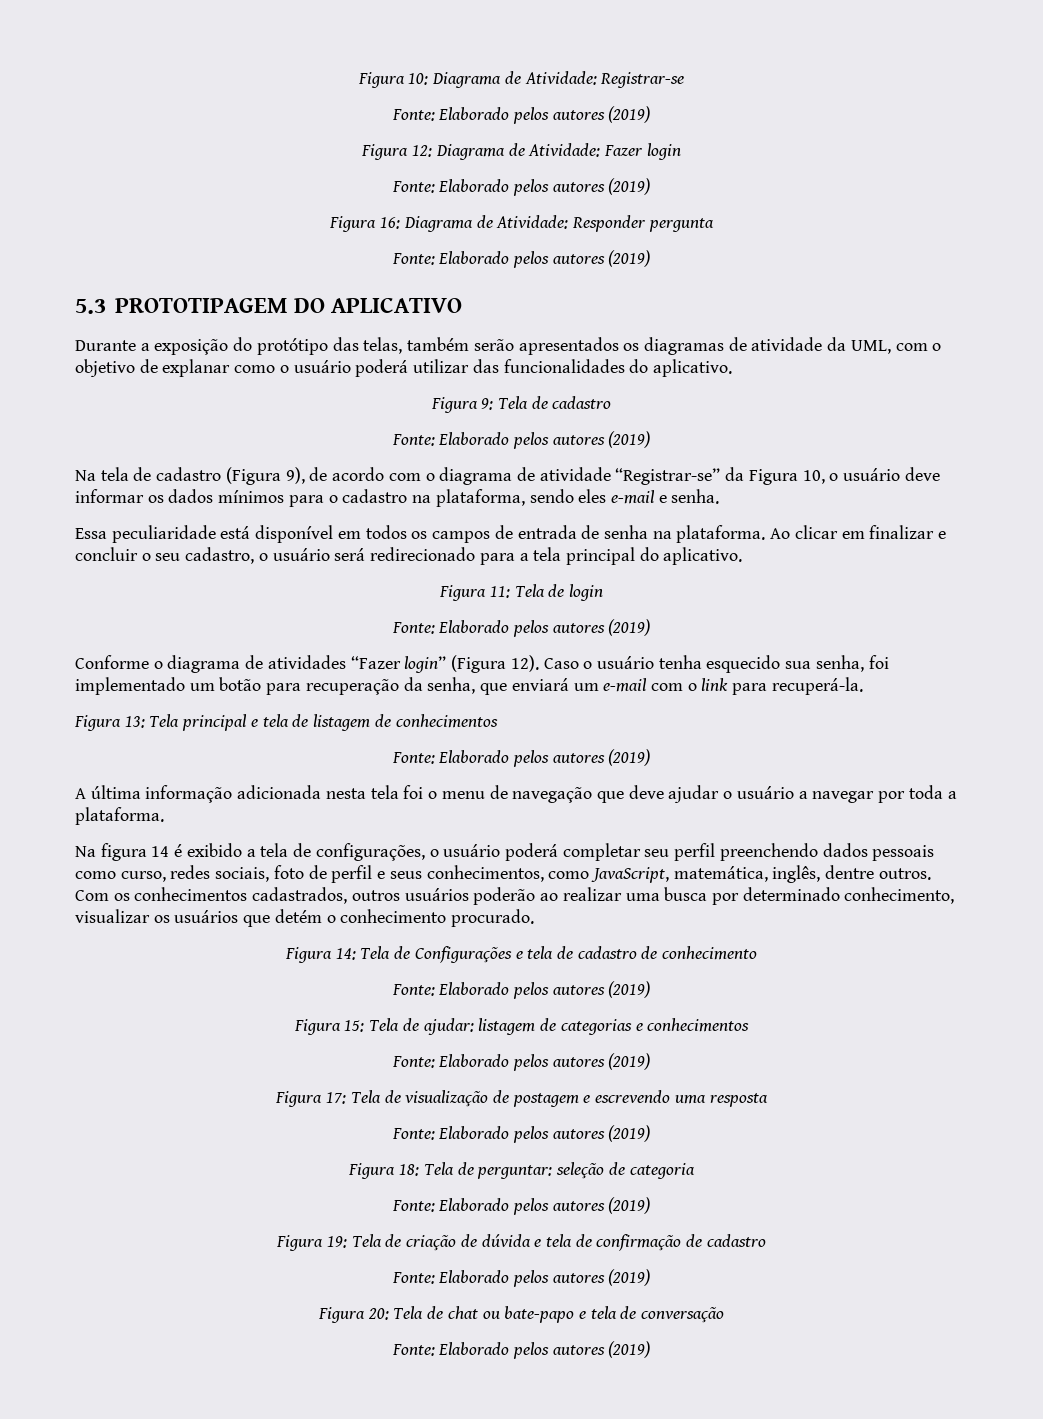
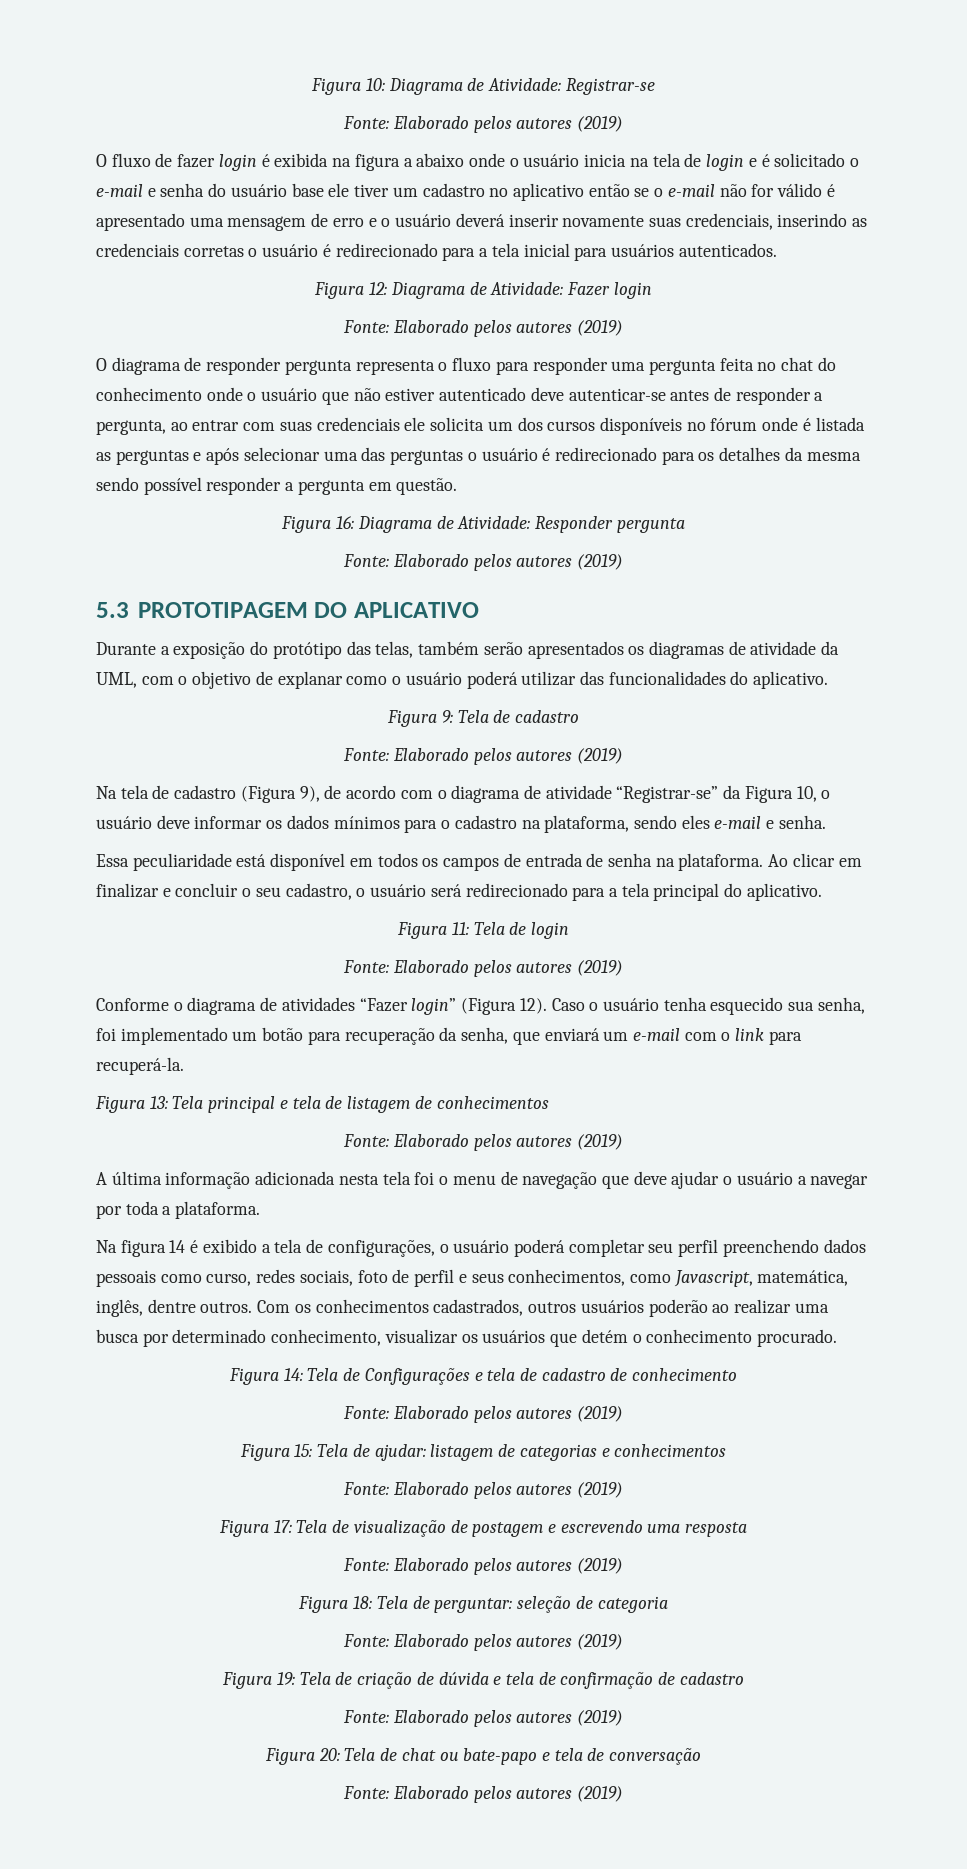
+ O fluxo de fazer login é exibida na figura a abaixo onde o usuário inicia na tela de login e é solicitado o e-mail e senha do usuário base ele tiver um cadastro no aplicativo então se o e-mail não for válido é apresentado uma mensagem de erro e o usuário deverá inserir novamente suas credenciais, inserindo as credenciais corretas o usuário é redirecionado para a tela inicial para usuários autenticados.
+ O diagrama de responder pergunta representa o fluxo para responder uma pergunta feita no chat do conhecimento onde o usuário que não estiver autenticado deve autenticar-se antes de responder a pergunta, ao entrar com suas credenciais ele solicita um dos cursos disponíveis no fórum onde é listada as perguntas e após selecionar uma das perguntas o usuário é redirecionado para os detalhes da mesma sendo possível responder a pergunta em questão.
- Na figura 14 é exibido a tela de configurações, o usuário poderá completar seu perfil preenchendo dados pessoais como curso, redes sociais, foto de perfil e seus conhecimentos, como JavaScript, matemática, inglês, dentre outros.
+ Na figura 14 é exibido a tela de configurações, o usuário poderá completar seu perfil preenchendo dados pessoais como curso, redes sociais, foto de perfil e seus conhecimentos, como Javascript, matemática, inglês, dentre outros.

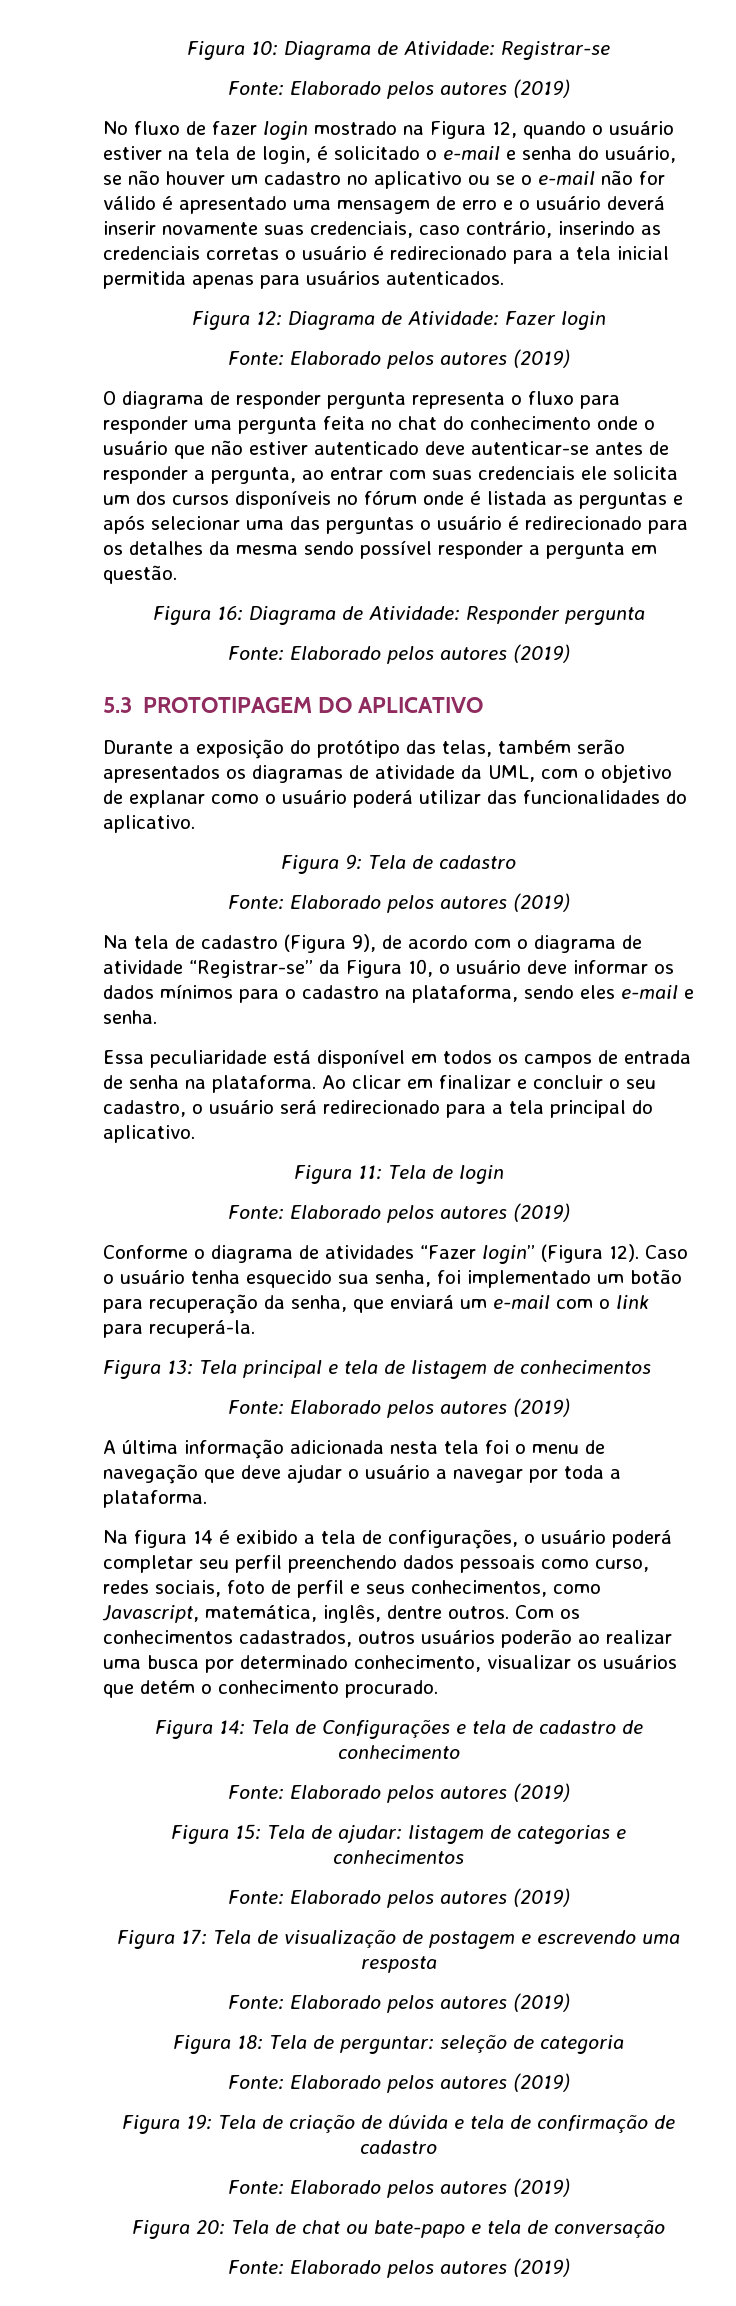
- O fluxo de fazer login é exibida na figura a abaixo onde o usuário inicia na tela de login e é solicitado o e-mail e senha do usuário base ele tiver um cadastro no aplicativo então se o e-mail não for válido é apresentado uma mensagem de erro e o usuário deverá inserir novamente suas credenciais, inserindo as credenciais corretas o usuário é redirecionado para a tela inicial para usuários autenticados.
+ No fluxo de fazer login mostrado na Figura 12, quando o usuário estiver na tela de login, é solicitado o e-mail e senha do usuário, se não houver um cadastro no aplicativo ou se o e-mail não for válido é apresentado uma mensagem de erro e o usuário deverá inserir novamente suas credenciais, caso contrário, inserindo as credenciais corretas o usuário é redirecionado para a tela inicial permitida apenas para usuários autenticados.

